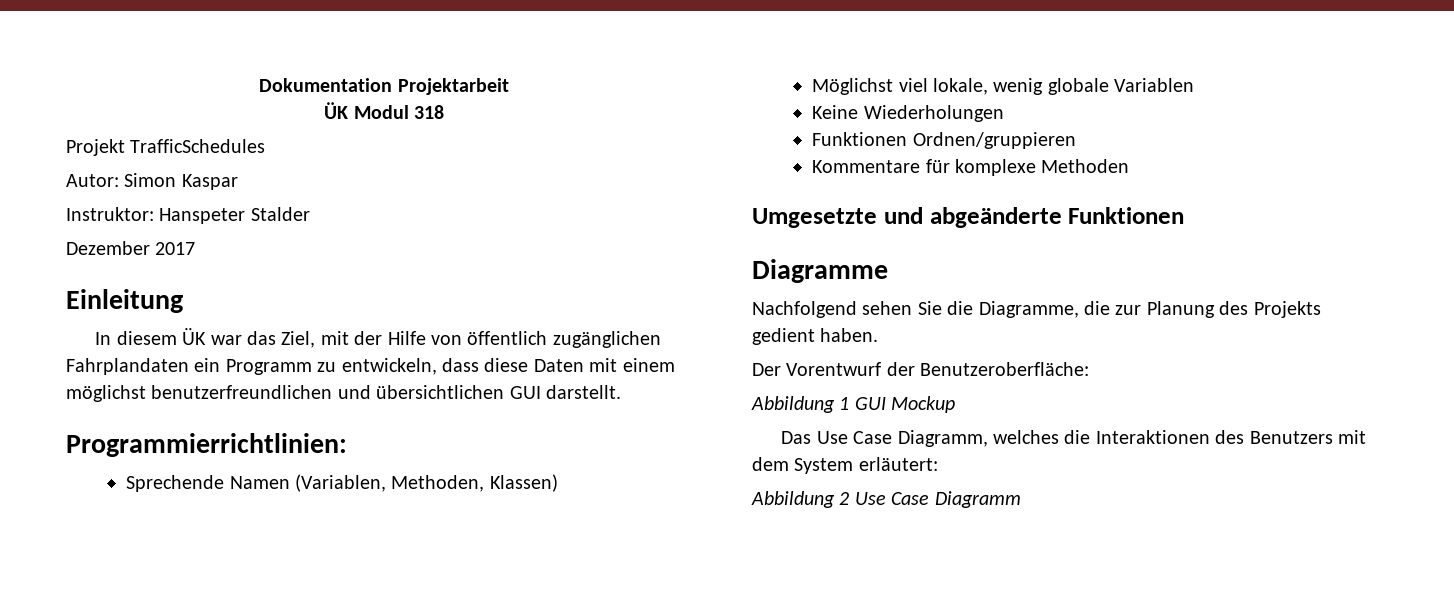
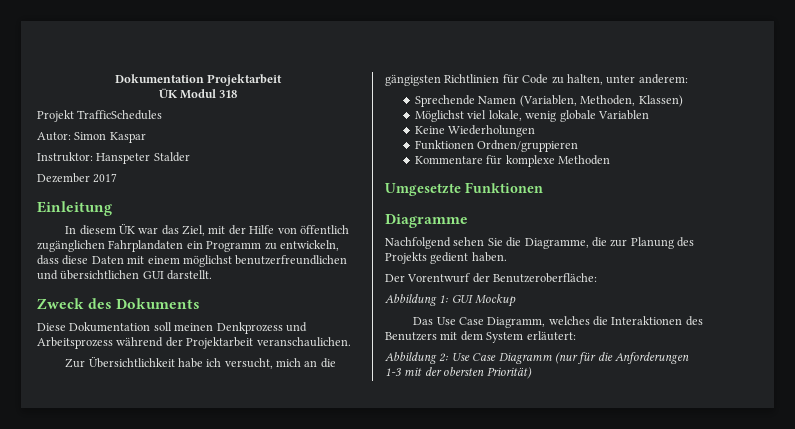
- Programmierrichtlinien:
+ Zweck des Dokuments
+ Diese Dokumentation soll meinen Denkprozess und Arbeitsprozess während der Projektarbeit veranschaulichen.
+ Zur Übersichtlichkeit habe ich versucht, mich an die gängigsten Richtlinien für Code zu halten, unter anderem:
- Umgesetzte und abgeänderte Funktionen
+ Umgesetzte Funktionen
- Abbildung 1 GUI Mockup
+ Abbildung 1: GUI Mockup
- Abbildung 2 Use Case Diagramm
+ Abbildung 2: Use Case Diagramm (nur für die Anforderungen 1-3 mit der obersten Priorität)

